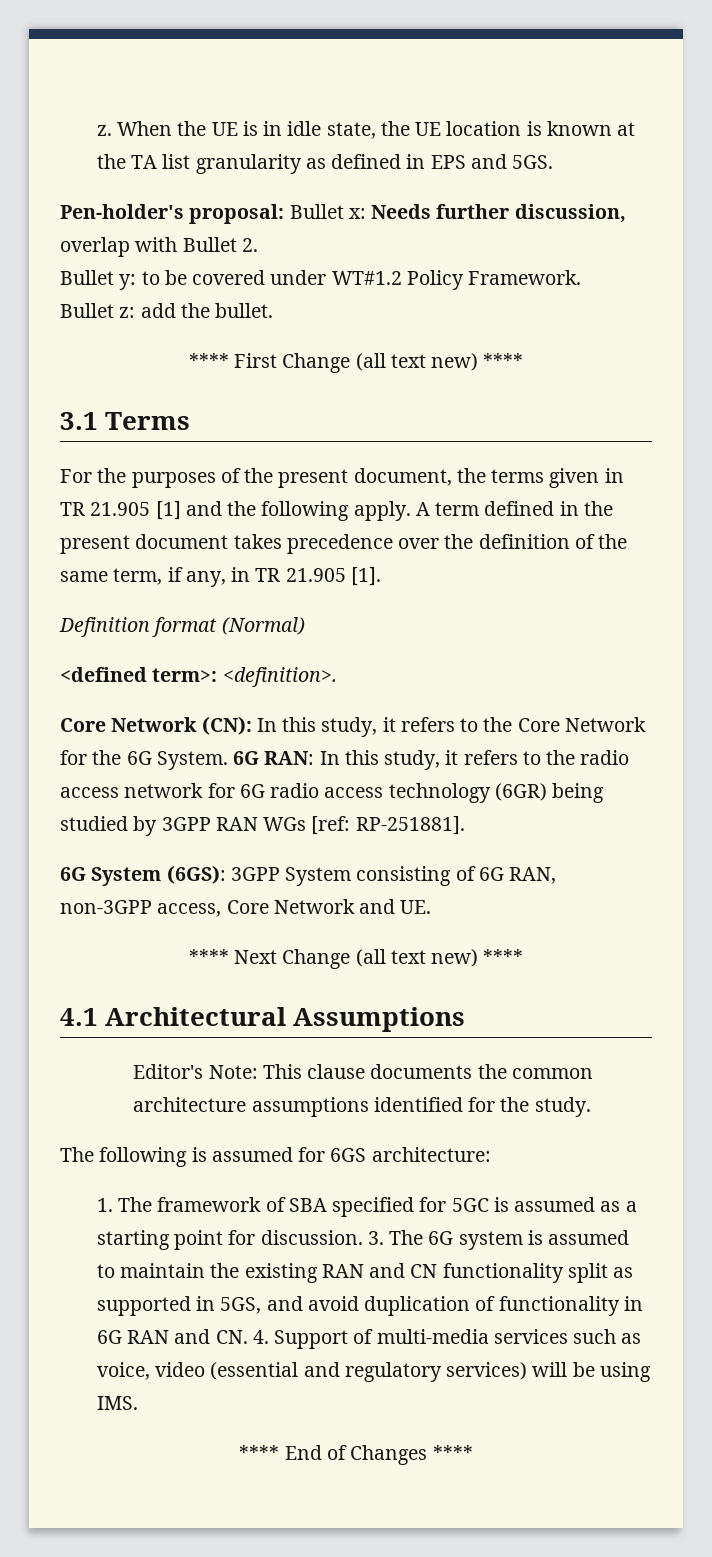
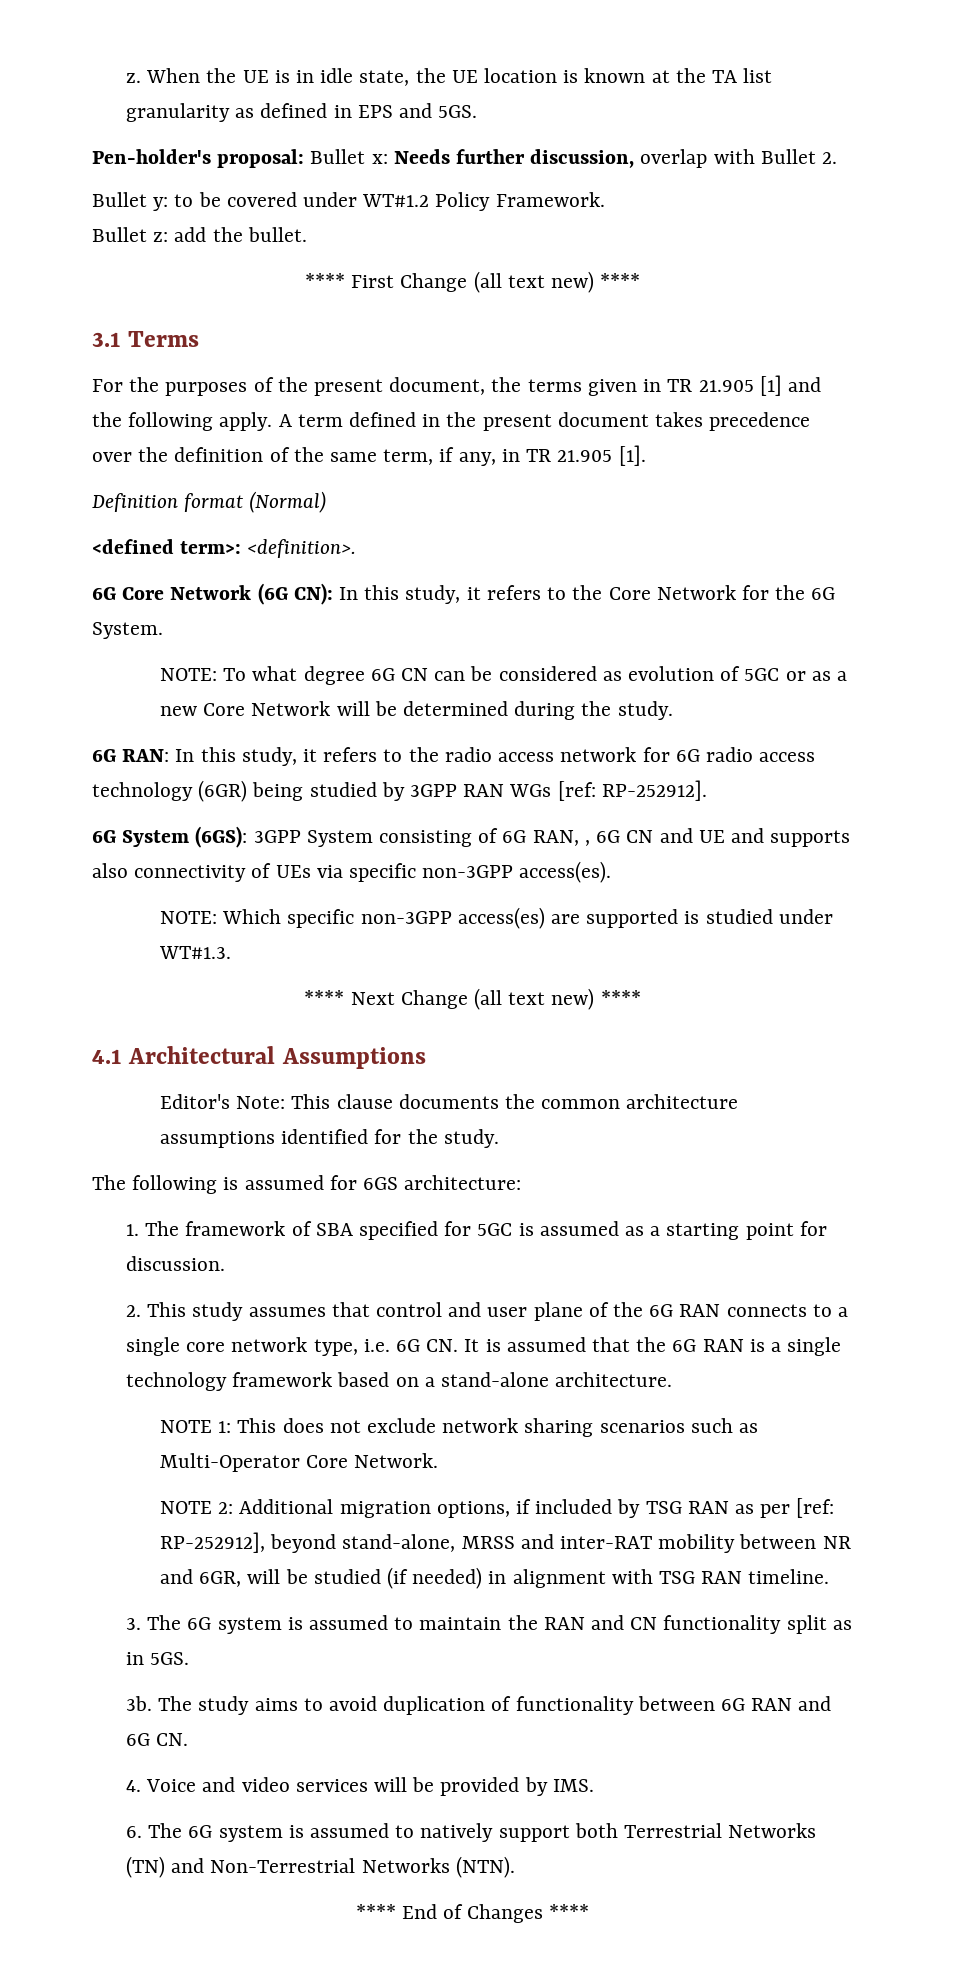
- Core Network (CN): In this study, it refers to the Core Network for the 6G System. 6G RAN: In this study, it refers to the radio access network for 6G radio access technology (6GR) being studied by 3GPP RAN WGs [ref: RP-251881].
+ 6G Core Network (6G CN): In this study, it refers to the Core Network for the 6G System.
+ NOTE: To what degree 6G CN can be considered as evolution of 5GC or as a new Core Network will be determined during the study.
+ 6G RAN: In this study, it refers to the radio access network for 6G radio access technology (6GR) being studied by 3GPP RAN WGs [ref: RP-252912].
- 6G System (6GS): 3GPP System consisting of 6G RAN, non-3GPP access, Core Network and UE.
+ 6G System (6GS): 3GPP System consisting of 6G RAN, , 6G CN and UE and supports also connectivity of UEs via specific non-3GPP access(es).
+ NOTE: Which specific non-3GPP access(es) are supported is studied under WT#1.3.
- 1. The framework of SBA specified for 5GC is assumed as a starting point for discussion. 3. The 6G system is assumed to maintain the existing RAN and CN functionality split as supported in 5GS, and avoid duplication of functionality in 6G RAN and CN. 4. Support of multi-media services such as voice, video (essential and regulatory services) will be using IMS.
+ 1. The framework of SBA specified for 5GC is assumed as a starting point for discussion.
+ 2. This study assumes that control and user plane of the 6G RAN connects to a single core network type, i.e. 6G CN. It is assumed that the 6G RAN is a single technology framework based on a stand-alone architecture.
+ NOTE 1: This does not exclude network sharing scenarios such as Multi-Operator Core Network.
+ NOTE 2: Additional migration options, if included by TSG RAN as per [ref: RP-252912], beyond stand-alone, MRSS and inter-RAT mobility between NR and 6GR, will be studied (if needed) in alignment with TSG RAN timeline.
+ 3. The 6G system is assumed to maintain the RAN and CN functionality split as in 5GS.
+ 3b. The study aims to avoid duplication of functionality between 6G RAN and 6G CN.
+ 4. Voice and video services will be provided by IMS.
+ 6. The 6G system is assumed to natively support both Terrestrial Networks (TN) and Non-Terrestrial Networks (NTN).

